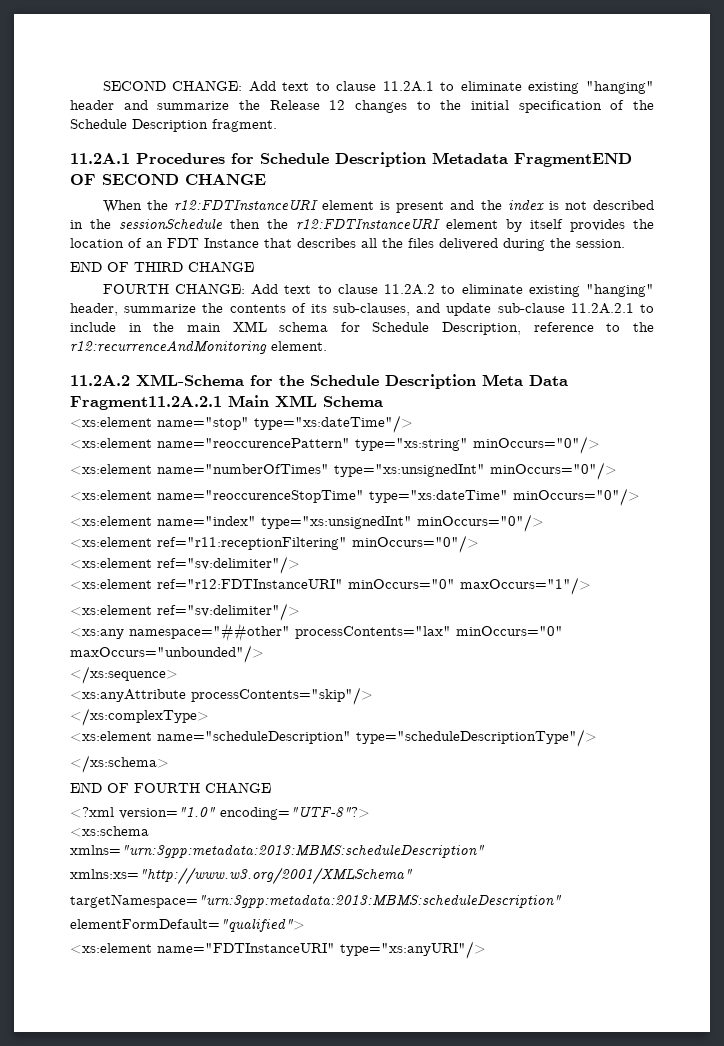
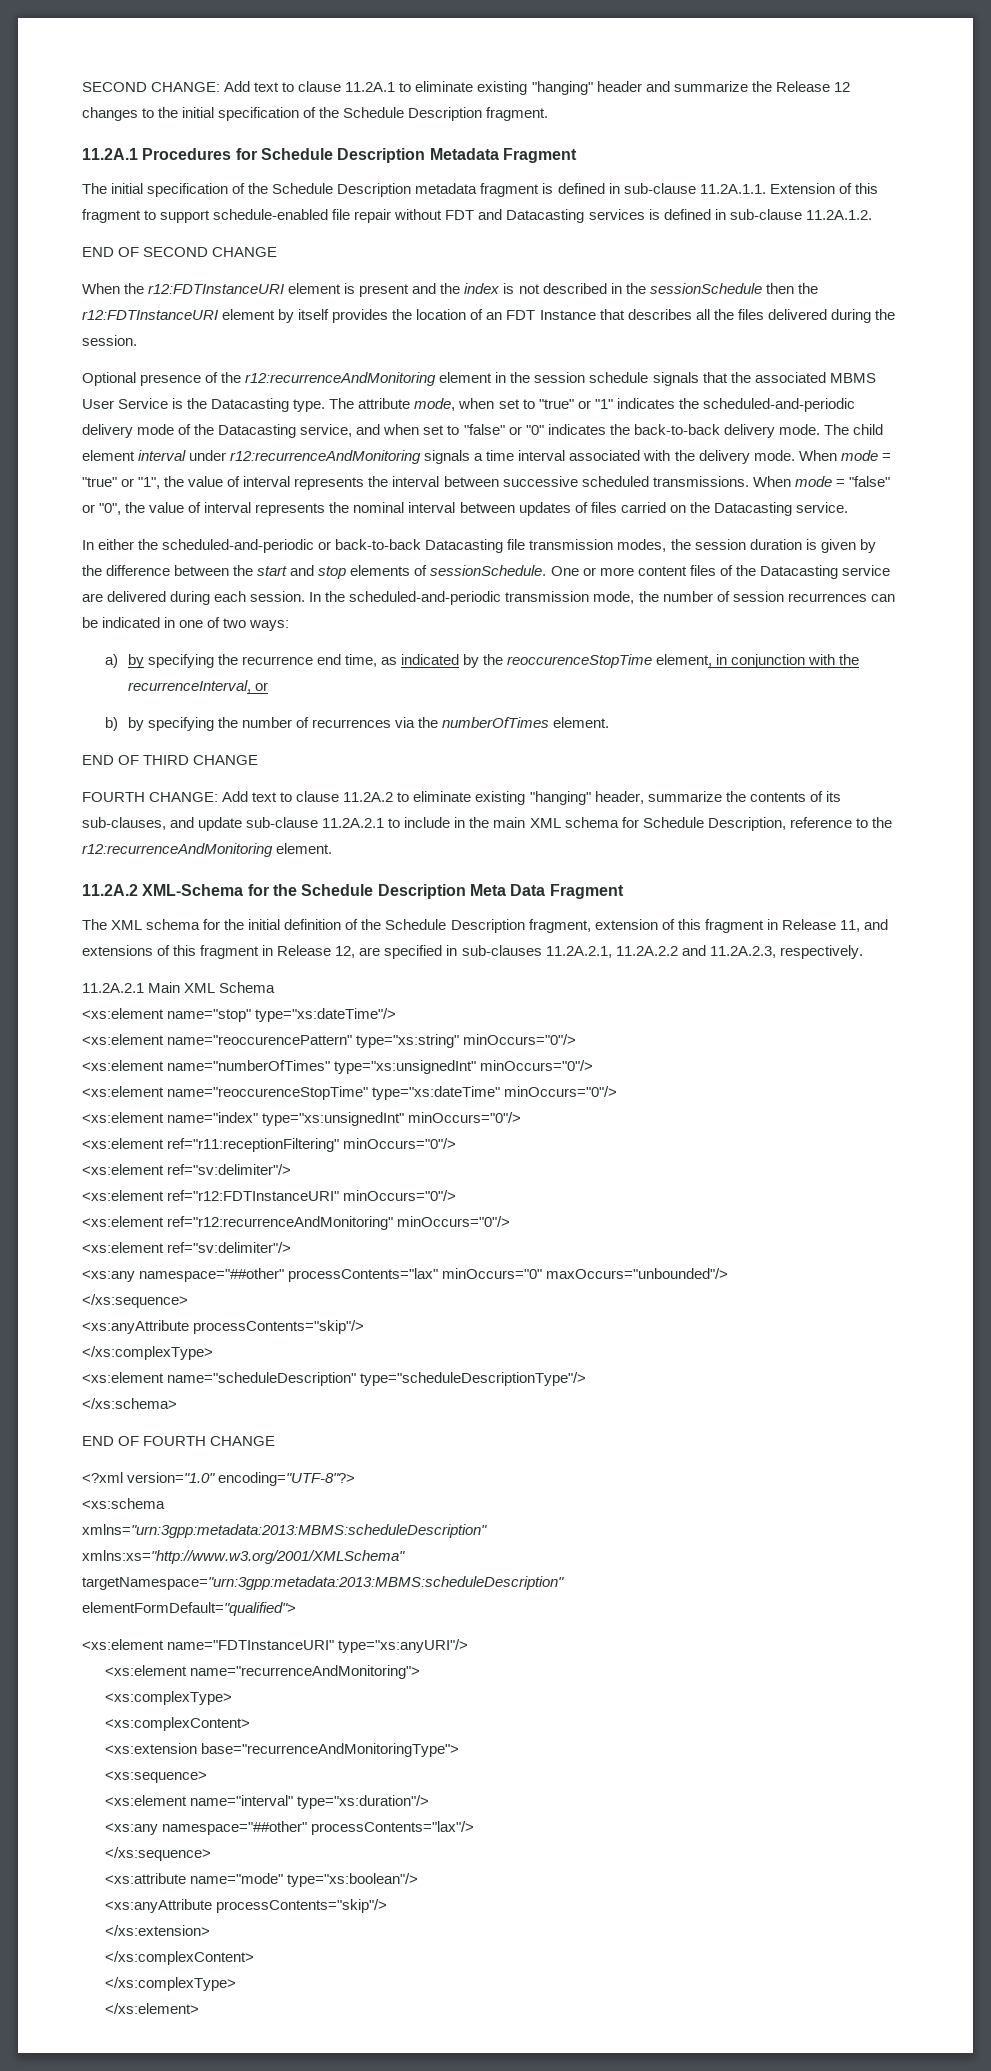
- 11.2A.1 Procedures for Schedule Description Metadata FragmentEND OF SECOND CHANGE
+ 11.2A.1 Procedures for Schedule Description Metadata Fragment
+ The initial specification of the Schedule Description metadata fragment is defined in sub-clause 11.2A.1.1. Extension of this fragment to support schedule-enabled file repair without FDT and Datacasting services is defined in sub-clause 11.2A.1.2.
+ END OF SECOND CHANGE
+ Optional presence of the r12:recurrenceAndMonitoring element in the session schedule signals that the associated MBMS User Service is the Datacasting type. The attribute mode, when set to "true" or "1" indicates the scheduled-and-periodic delivery mode of the Datacasting service, and when set to "false" or "0" indicates the back-to-back delivery mode. The child element interval under r12:recurrenceAndMonitoring signals a time interval associated with the delivery mode. When mode = "true" or "1", the value of interval represents the interval between successive scheduled transmissions. When mode = "false" or "0", the value of interval represents the nominal interval between updates of files carried on the Datacasting service.
+ In either the scheduled-and-periodic or back-to-back Datacasting file transmission modes, the session duration is given by the difference between the start and stop elements of sessionSchedule. One or more content files of the Datacasting service are delivered during each session. In the scheduled-and-periodic transmission mode, the number of session recurrences can be indicated in one of two ways:
+ a) by specifying the recurrence end time, as indicated by the reoccurenceStopTime element, in conjunction with the recurrenceInterval, or
+ b) by specifying the number of recurrences via the numberOfTimes element.
- 11.2A.2 XML-Schema for the Schedule Description Meta Data Fragment11.2A.2.1 Main XML Schema
+ 11.2A.2 XML-Schema for the Schedule Description Meta Data Fragment
+ The XML schema for the initial definition of the Schedule Description fragment, extension of this fragment in Release 11, and extensions of this fragment in Release 12, are specified in sub-clauses 11.2A.2.1, 11.2A.2.2 and 11.2A.2.3, respectively.
+ 11.2A.2.1 Main XML Schema
- <xs:element ref="r12:FDTInstanceURI" minOccurs="0" maxOccurs="1"/>
+ <xs:element ref="r12:FDTInstanceURI" minOccurs="0"/>
+ <xs:element ref="r12:recurrenceAndMonitoring" minOccurs="0"/>
+ <xs:element name="recurrenceAndMonitoring">
+ <xs:complexType>
+ <xs:complexContent>
+ <xs:extension base="recurrenceAndMonitoringType">
+ <xs:sequence>
+ <xs:element name="interval" type="xs:duration"/>
+ <xs:any namespace="##other" processContents="lax"/>
+ </xs:sequence>
+ <xs:attribute name="mode" type="xs:boolean"/>
+ <xs:anyAttribute processContents="skip"/>
+ </xs:extension>
+ </xs:complexContent>
+ </xs:complexType>
+ </xs:element>

